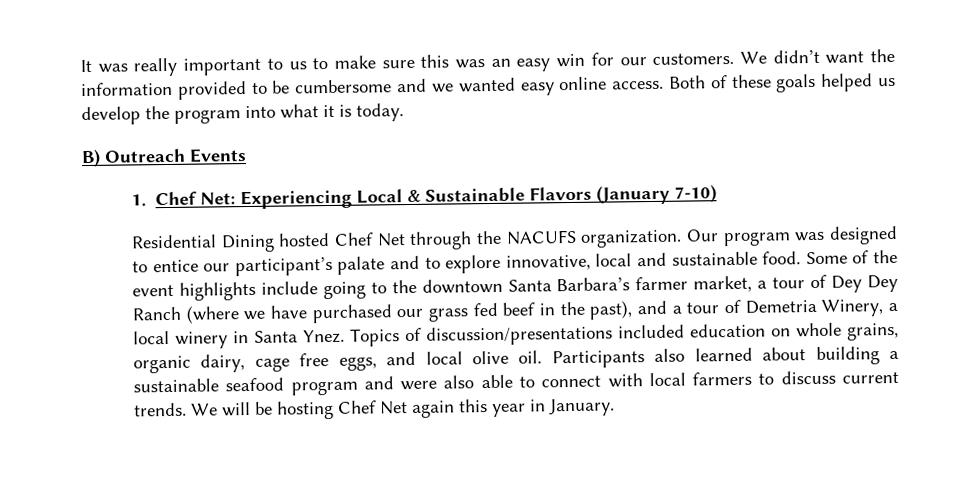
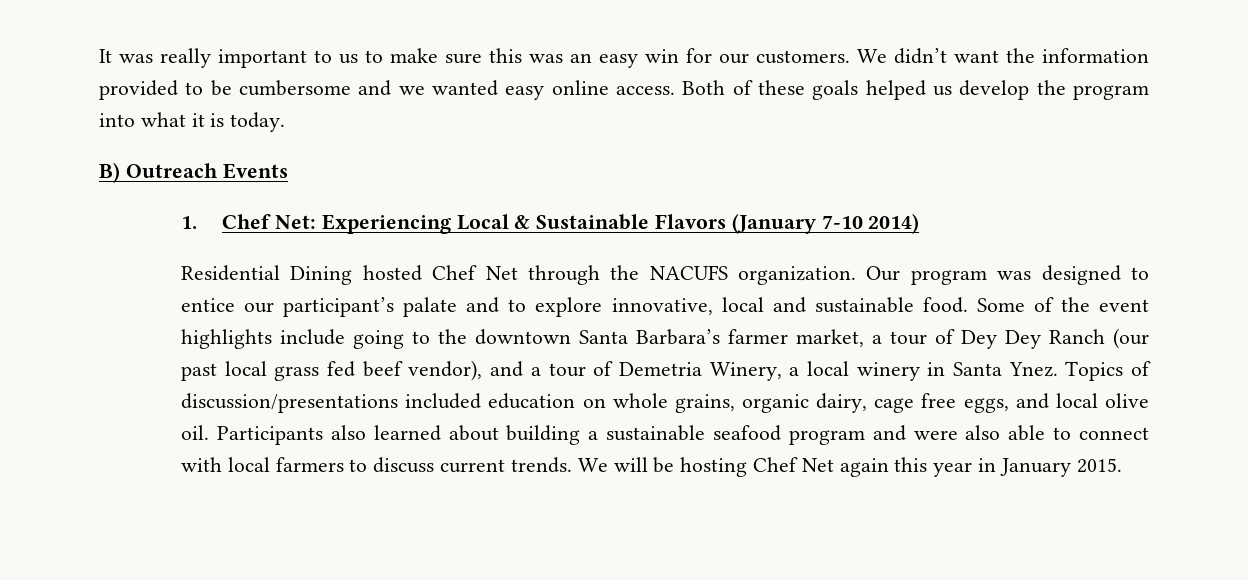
- 1. Chef Net: Experiencing Local & Sustainable Flavors (January 7-10)
+ 1. Chef Net: Experiencing Local & Sustainable Flavors (January 7-10 2014)
- Some of the event highlights include going to the downtown Santa Barbara’s farmer market, a tour of Dey Dey Ranch (where we have purchased our grass fed beef in the past), and a tour of Demetria Winery, a local winery in Santa Ynez.
+ Some of the event highlights include going to the downtown Santa Barbara’s farmer market, a tour of Dey Dey Ranch (our past local grass fed beef vendor), and a tour of Demetria Winery, a local winery in Santa Ynez.
- We will be hosting Chef Net again this year in January.
+ We will be hosting Chef Net again this year in January 2015.

